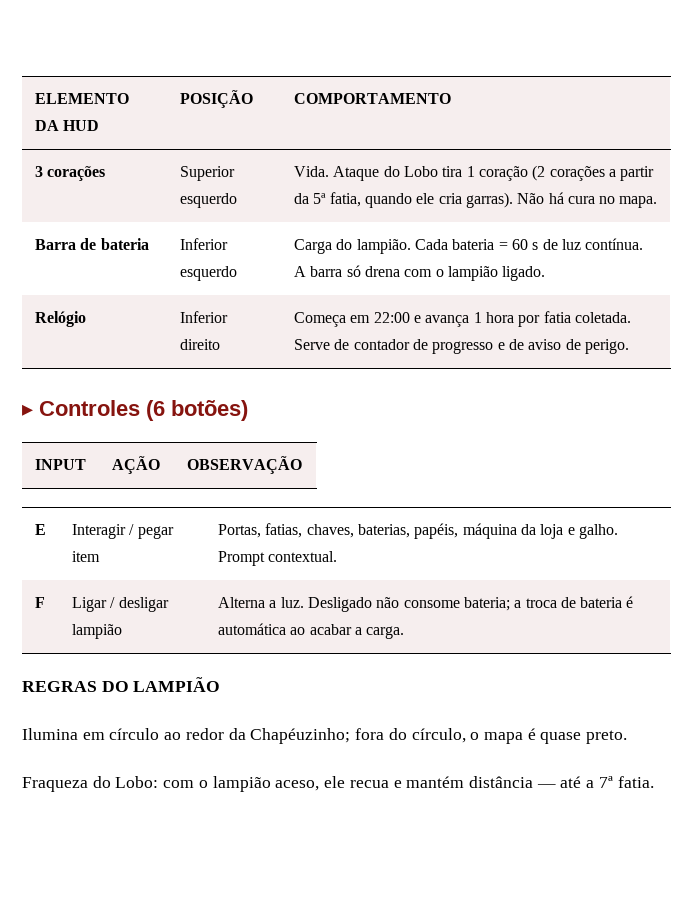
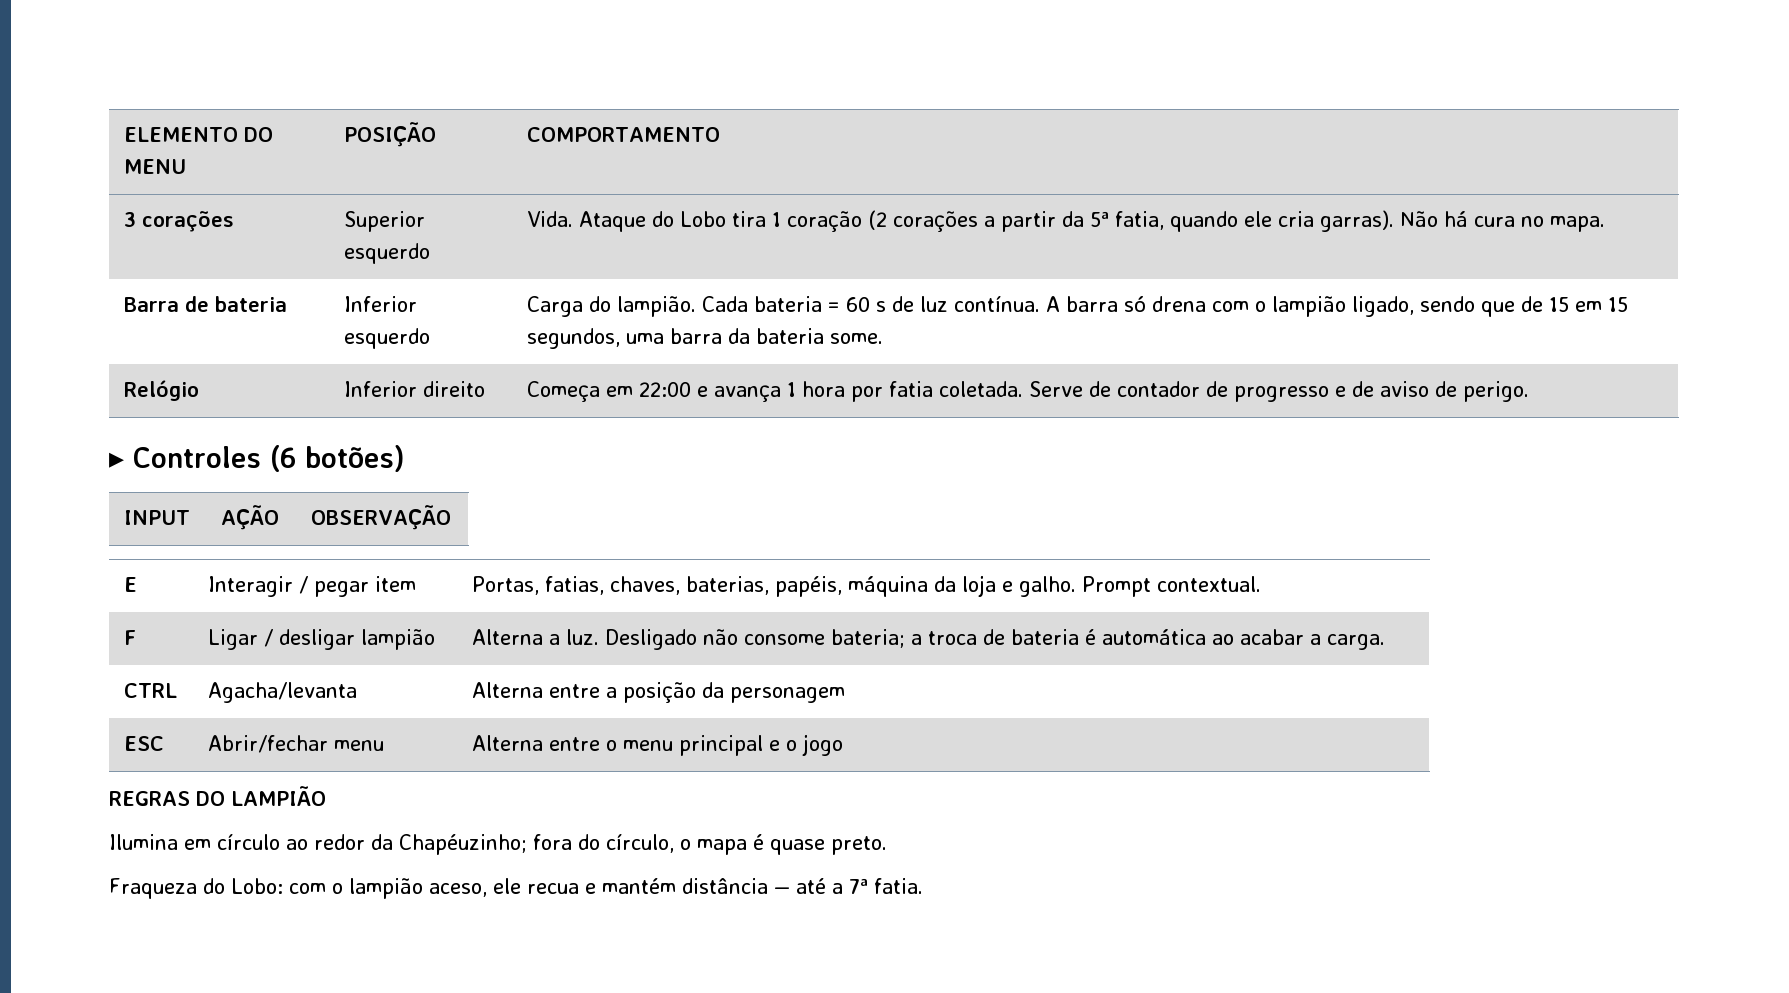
- ELEMENTO DA HUD | POSIÇÃO | COMPORTAMENTO
+ ELEMENTO DO MENU | POSIÇÃO | COMPORTAMENTO
- Barra de bateria | Inferior esquerdo | Carga do lampião. Cada bateria = 60 s de luz contínua. A barra só drena com o lampião ligado.
+ Barra de bateria | Inferior esquerdo | Carga do lampião. Cada bateria = 60 s de luz contínua. A barra só drena com o lampião ligado, sendo que de 15 em 15 segundos, uma barra da bateria some.
+ CTRL | Agacha/levanta | Alterna entre a posição da personagem
+ ESC | Abrir/fechar menu | Alterna entre o menu principal e o jogo

